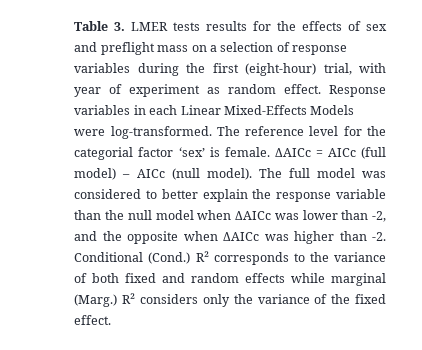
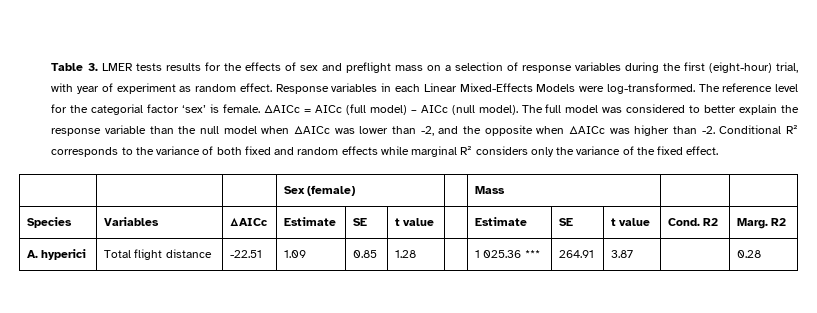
- Conditional (Cond.) R² corresponds to the variance of both fixed and random effects while marginal (Marg.) R² considers only the variance of the fixed effect.
+ Conditional R² corresponds to the variance of both fixed and random effects while marginal R² considers only the variance of the fixed effect.
+ | | | Sex (female) | | Mass | |
+ Species | Variables | ΔAICc | Estimate | SE | t value | | Estimate | SE | t value | Cond. R2 | Marg. R2
+ A. hyperici | Total flight distance | -22.51 | 1.09 | 0.85 | 1.28 | | 1 025.36 *** | 264.91 | 3.87 | | 0.28

